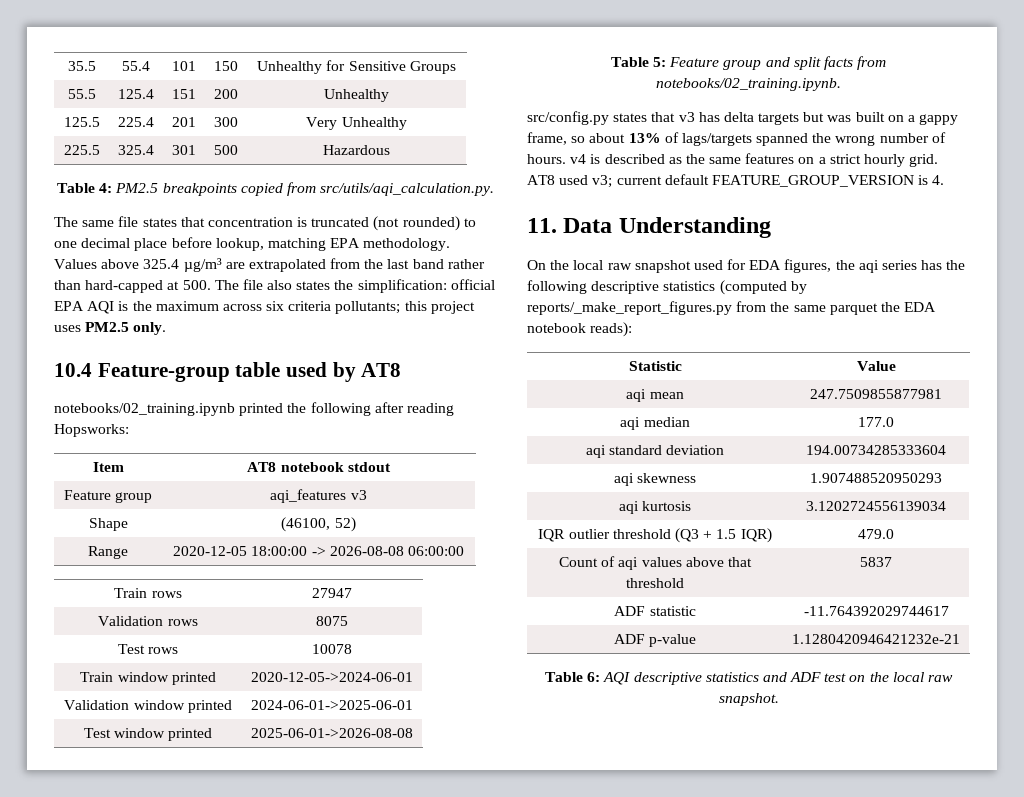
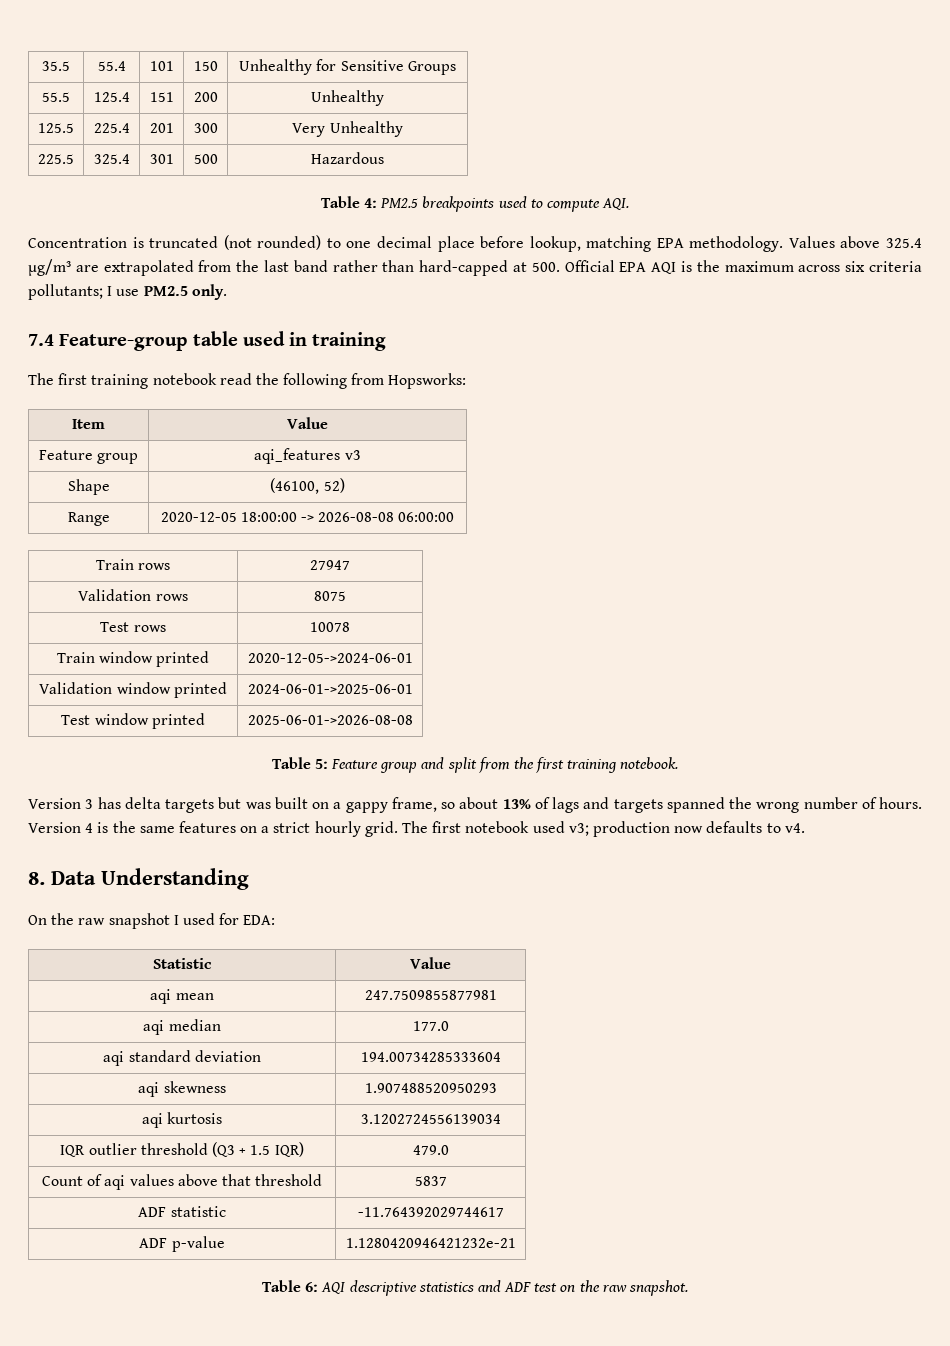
- Table 4: PM2.5 breakpoints copied from src/utils/aqi_calculation.py.
- The same file states that concentration is truncated (not rounded) to one decimal place before lookup, matching EPA methodology.
+ Table 4: PM2.5 breakpoints used to compute AQI.
+ Concentration is truncated (not rounded) to one decimal place before lookup, matching EPA methodology.
- Values above 325.4 µg/m³ are extrapolated from the last band rather than hard-capped at 500. The file also states the simplification: official EPA AQI is the maximum across six criteria pollutants; this project uses PM2.5 only.
+ Values above 325.4 µg/m³ are extrapolated from the last band rather than hard-capped at 500. Official EPA AQI is the maximum across six criteria pollutants; I use PM2.5 only.
- 10.4 Feature-group table used by AT8
- notebooks/02_training.ipynb printed the following after reading Hopsworks:
+ 7.4 Feature-group table used in training
+ The first training notebook read the following from Hopsworks:
- Item | AT8 notebook stdout
+ Item | Value
- Table 5: Feature group and split facts from notebooks/02_training.ipynb.
- src/config.py states that v3 has delta targets but was built on a gappy frame, so about 13% of lags/targets spanned the wrong number of hours. v4 is described as the same features on a strict hourly grid.
+ Table 5: Feature group and split from the first training notebook.
+ Version 3 has delta targets but was built on a gappy frame, so about 13% of lags and targets spanned the wrong number of hours. Version 4 is the same features on a strict hourly grid.
- AT8 used v3; current default FEATURE_GROUP_VERSION is 4.
- 11. Data Understanding
+ The first notebook used v3; production now defaults to v4.
+ 8. Data Understanding
- On the local raw snapshot used for EDA figures, the aqi series has the following descriptive statistics (computed by reports/_make_report_figures.py from the same parquet the EDA notebook reads):
+ On the raw snapshot I used for EDA:
- Table 6: AQI descriptive statistics and ADF test on the local raw snapshot.
+ Table 6: AQI descriptive statistics and ADF test on the raw snapshot.

